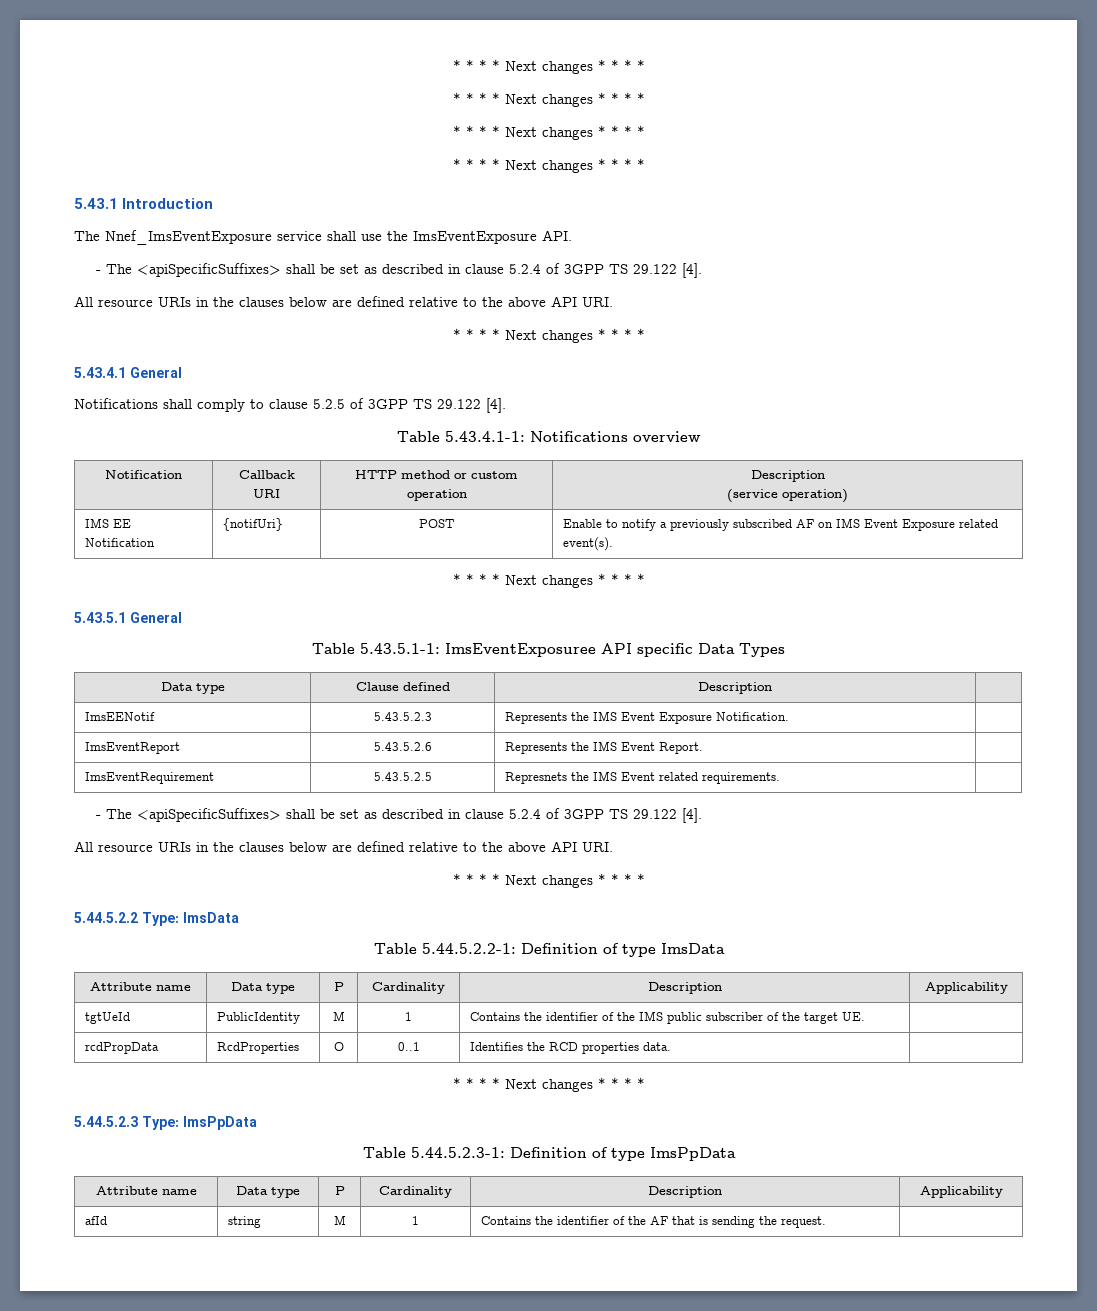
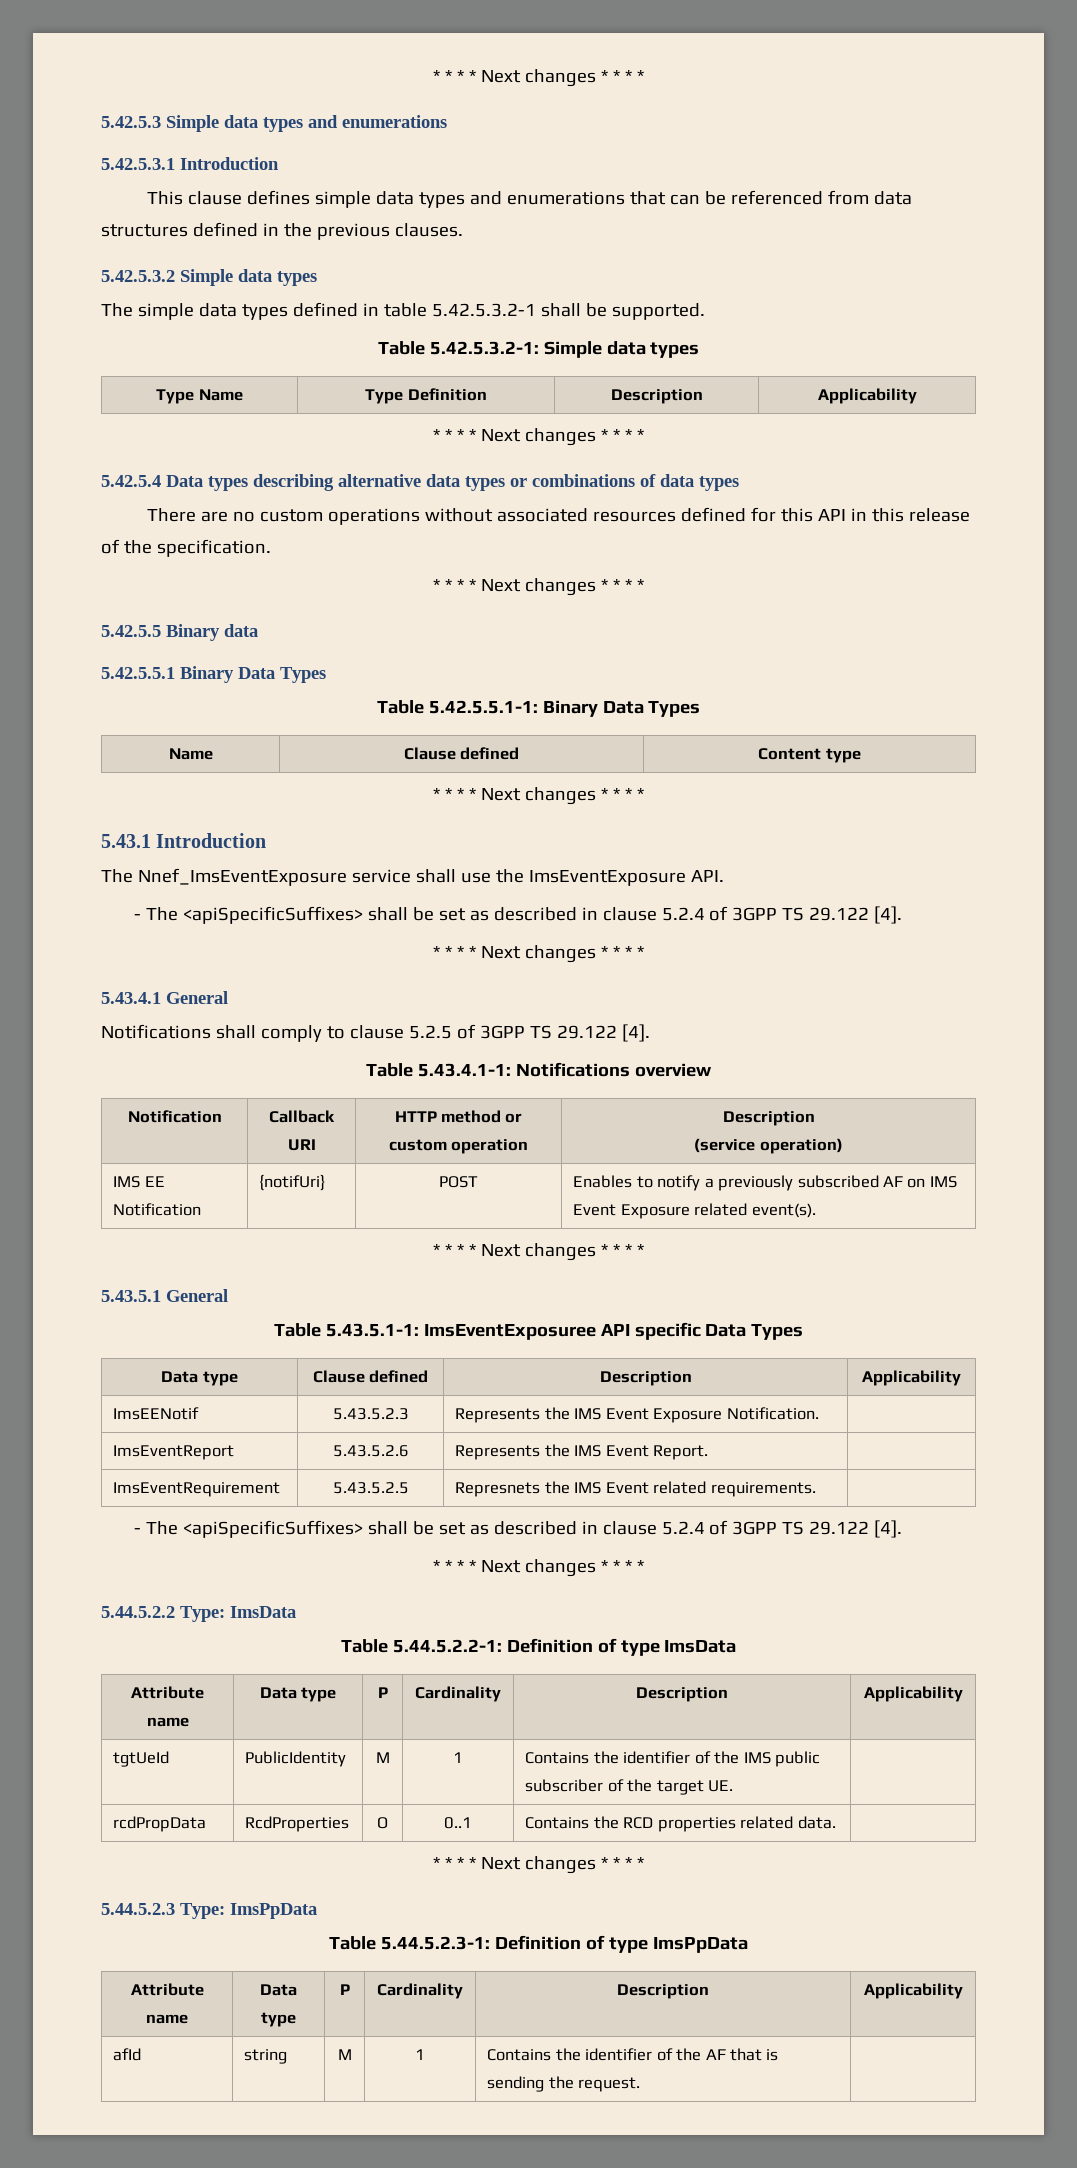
+ 5.42.5.3 Simple data types and enumerations
+ 5.42.5.3.1 Introduction
+ This clause defines simple data types and enumerations that can be referenced from data structures defined in the previous clauses.
+ 5.42.5.3.2 Simple data types
+ The simple data types defined in table 5.42.5.3.2-1 shall be supported.
+ Table 5.42.5.3.2-1: Simple data types
+ Type Name | Type Definition | Description | Applicability
+ 5.42.5.4 Data types describing alternative data types or combinations of data types
+ There are no custom operations without associated resources defined for this API in this release of the specification.
+ 5.42.5.5 Binary data
+ 5.42.5.5.1 Binary Data Types
+ Table 5.42.5.5.1-1: Binary Data Types
+ Name | Clause defined | Content type
  The Nnef_ImsEventExposure service shall use the ImsEventExposure API.
  - The <apiSpecificSuffixes> shall be set as described in clause 5.2.4 of 3GPP TS 29.122 [4].
- All resource URIs in the clauses below are defined relative to the above API URI.
- IMS EE Notification | {notifUri} | POST | Enable to notify a previously subscribed AF on IMS Event Exposure related event(s).
+ IMS EE Notification | {notifUri} | POST | Enables to notify a previously subscribed AF on IMS Event Exposure related event(s).
- Data type | Clause defined | Description |
+ Data type | Clause defined | Description | Applicability
  ImsEventRequirement | 5.43.5.2.5 | Represnets the IMS Event related requirements. |
  - The <apiSpecificSuffixes> shall be set as described in clause 5.2.4 of 3GPP TS 29.122 [4].
- All resource URIs in the clauses below are defined relative to the above API URI.
- rcdPropData | RcdProperties | O | 0..1 | Identifies the RCD properties data. |
+ rcdPropData | RcdProperties | O | 0..1 | Contains the RCD properties related data. |

